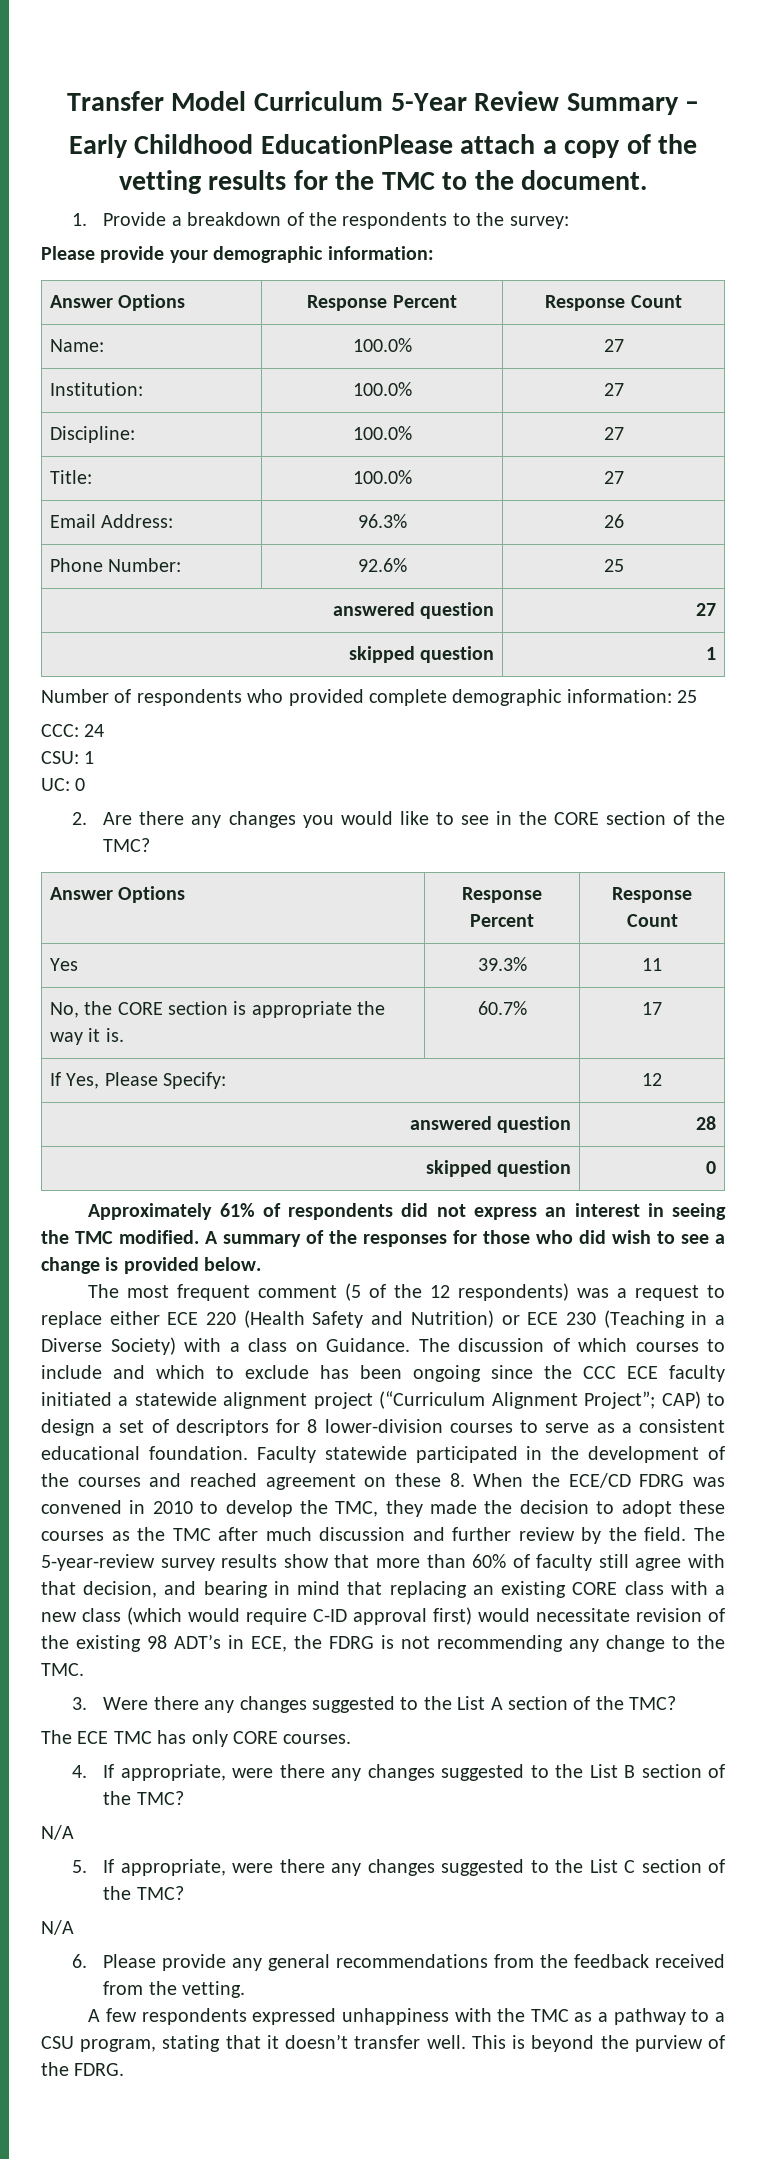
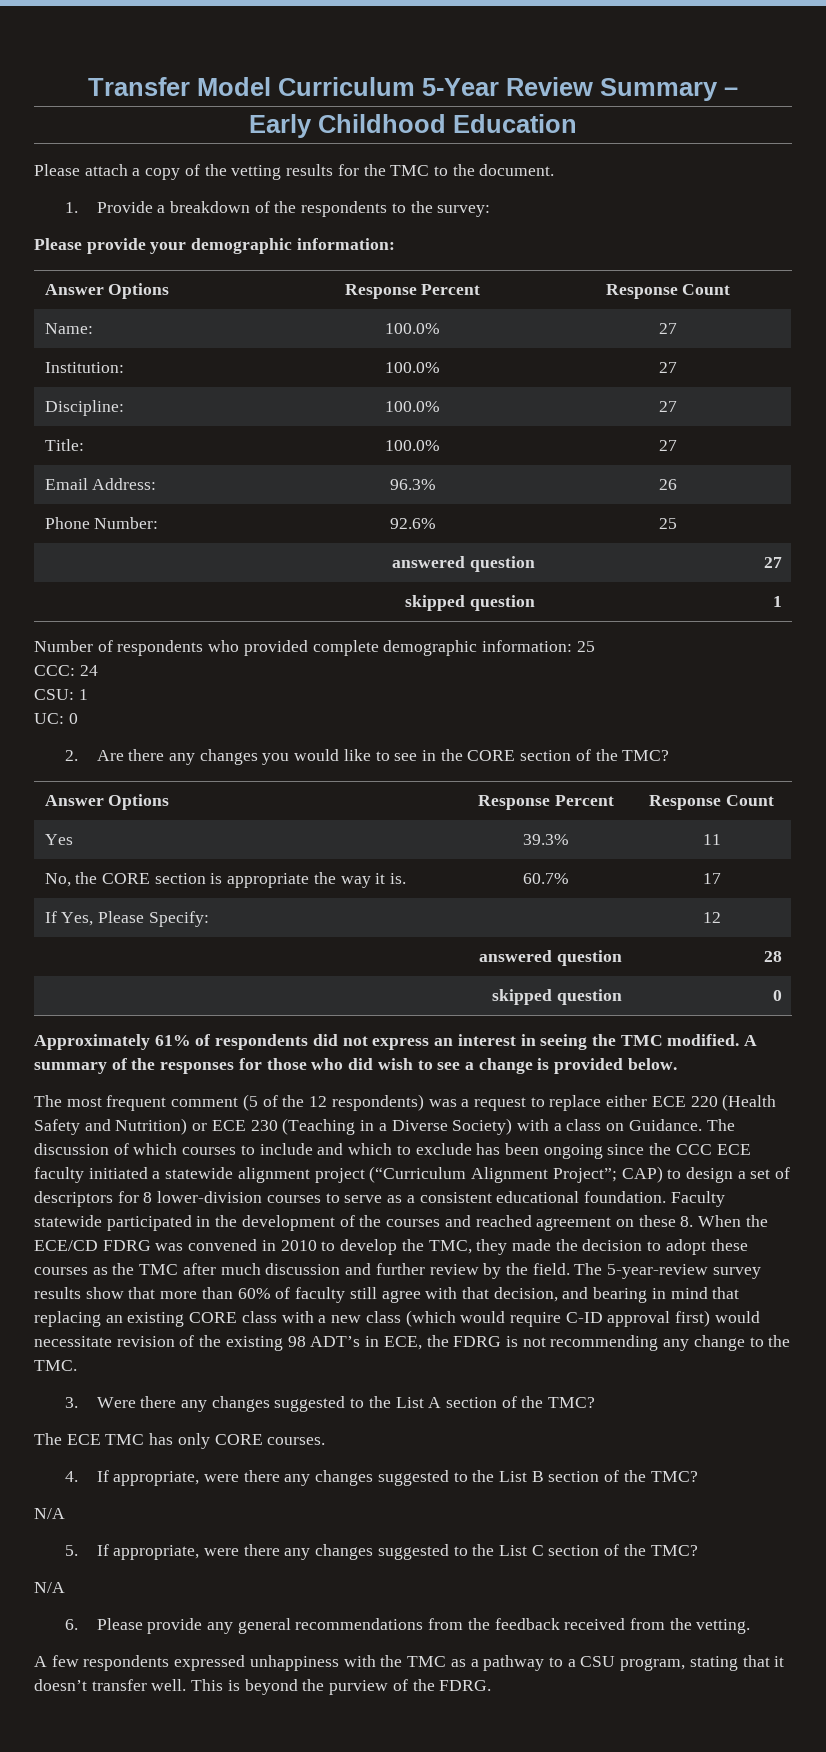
- Early Childhood EducationPlease attach a copy of the vetting results for the TMC to the document.
+ Early Childhood Education
+ Please attach a copy of the vetting results for the TMC to the document.

